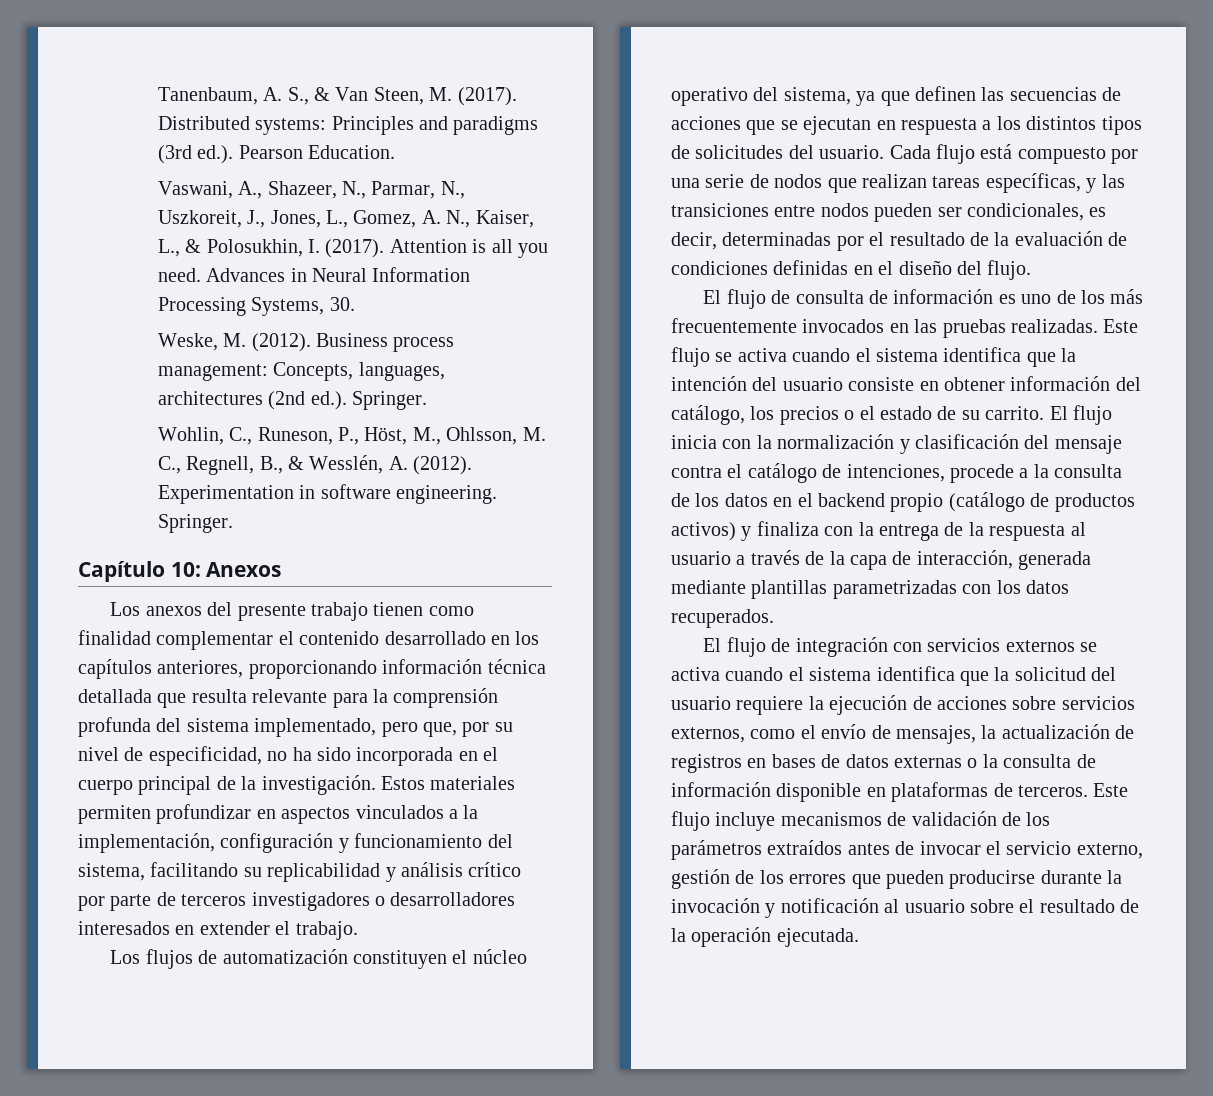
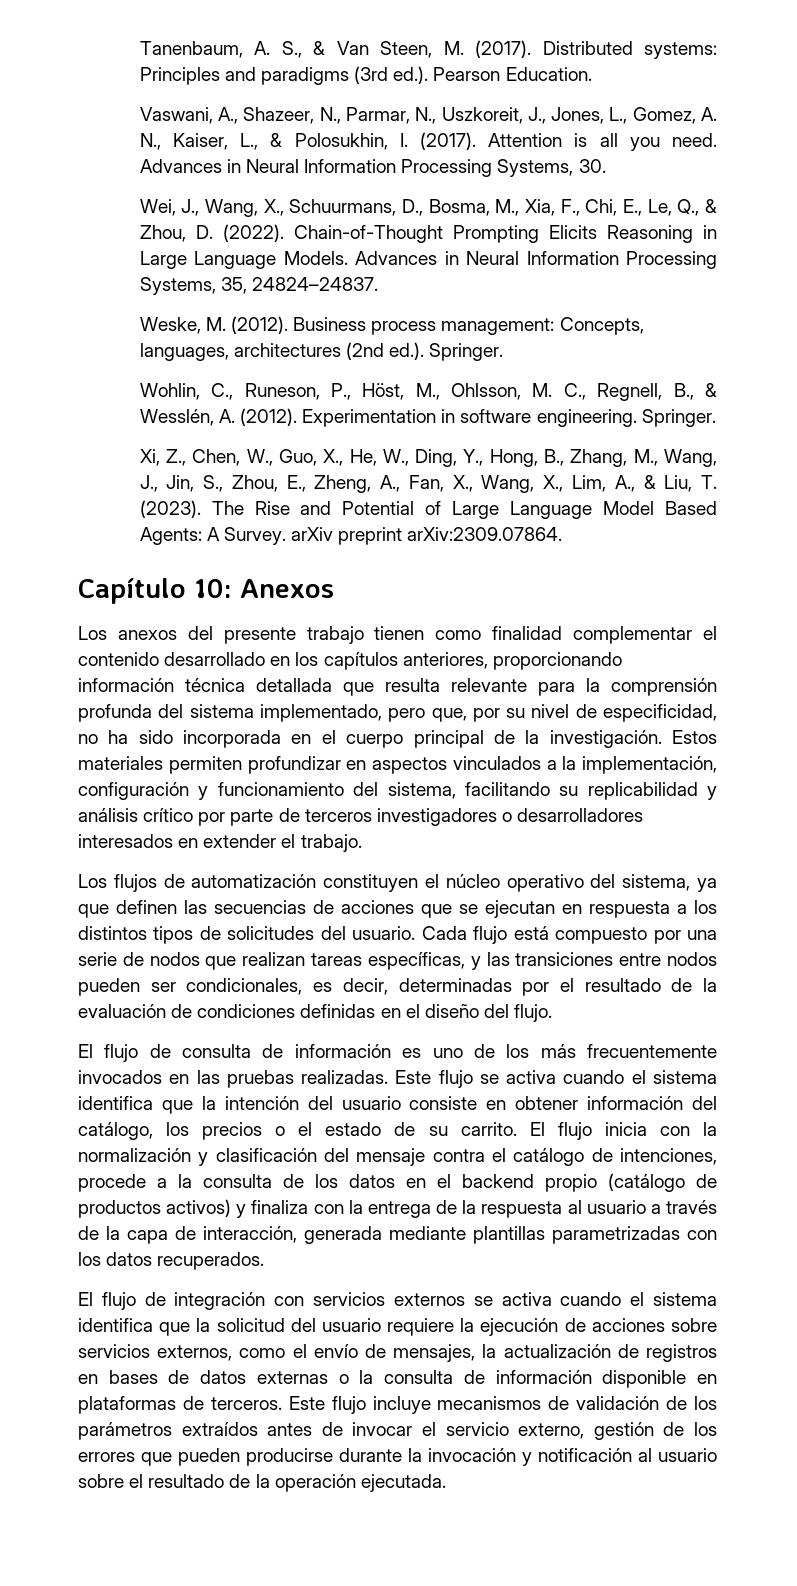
+ Wei, J., Wang, X., Schuurmans, D., Bosma, M., Xia, F., Chi, E., Le, Q., & Zhou, D. (2022). Chain-of-Thought Prompting Elicits Reasoning in Large Language Models. Advances in Neural Information Processing Systems, 35, 24824–24837.
+ Xi, Z., Chen, W., Guo, X., He, W., Ding, Y., Hong, B., Zhang, M., Wang, J., Jin, S., Zhou, E., Zheng, A., Fan, X., Wang, X., Lim, A., & Liu, T. (2023). The Rise and Potential of Large Language Model Based Agents: A Survey. arXiv preprint arXiv:2309.07864.

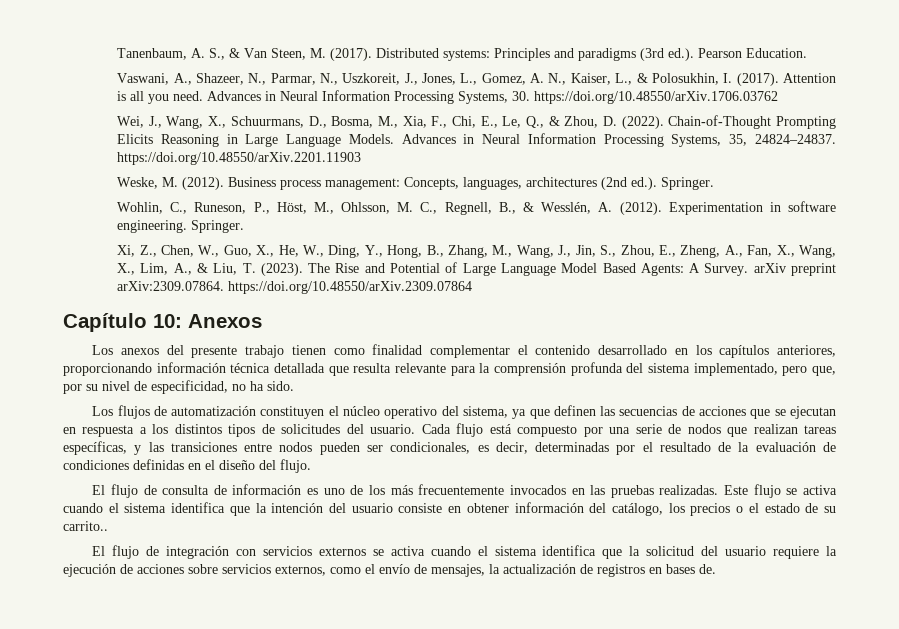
- Advances in Neural Information Processing Systems, 30.
+ Advances in Neural Information Processing Systems, 30. https://doi.org/10.48550/arXiv.1706.03762
- Advances in Neural Information Processing Systems, 35, 24824–24837.
+ Advances in Neural Information Processing Systems, 35, 24824–24837. https://doi.org/10.48550/arXiv.2201.11903
- The Rise and Potential of Large Language Model Based Agents: A Survey. arXiv preprint arXiv:2309.07864.
+ The Rise and Potential of Large Language Model Based Agents: A Survey. arXiv preprint arXiv:2309.07864. https://doi.org/10.48550/arXiv.2309.07864
- Los anexos del presente trabajo tienen como finalidad complementar el contenido desarrollado en los capítulos anteriores, proporcionando información técnica detallada que resulta relevante para la comprensión profunda del sistema implementado, pero que, por su nivel de especificidad, no ha sido incorporada en el cuerpo principal de la investigación. Estos materiales permiten profundizar en aspectos vinculados a la implementación, configuración y funcionamiento del sistema, facilitando su replicabilidad y análisis crítico por parte de terceros investigadores o desarrolladores interesados en extender el trabajo.
+ Los anexos del presente trabajo tienen como finalidad complementar el contenido desarrollado en los capítulos anteriores, proporcionando información técnica detallada que resulta relevante para la comprensión profunda del sistema implementado, pero que, por su nivel de especificidad, no ha sido.
- Este flujo se activa cuando el sistema identifica que la intención del usuario consiste en obtener información del catálogo, los precios o el estado de su carrito. El flujo inicia con la normalización y clasificación del mensaje contra el catálogo de intenciones, procede a la consulta de los datos en el backend propio (catálogo de productos activos) y finaliza con la entrega de la respuesta al usuario a través de la capa de interacción, generada mediante plantillas parametrizadas con los datos recuperados.
+ Este flujo se activa cuando el sistema identifica que la intención del usuario consiste en obtener información del catálogo, los precios o el estado de su carrito..
- El flujo de integración con servicios externos se activa cuando el sistema identifica que la solicitud del usuario requiere la ejecución de acciones sobre servicios externos, como el envío de mensajes, la actualización de registros en bases de datos externas o la consulta de información disponible en plataformas de terceros. Este flujo incluye mecanismos de validación de los parámetros extraídos antes de invocar el servicio externo, gestión de los errores que pueden producirse durante la invocación y notificación al usuario sobre el resultado de la operación ejecutada.
+ El flujo de integración con servicios externos se activa cuando el sistema identifica que la solicitud del usuario requiere la ejecución de acciones sobre servicios externos, como el envío de mensajes, la actualización de registros en bases de.

